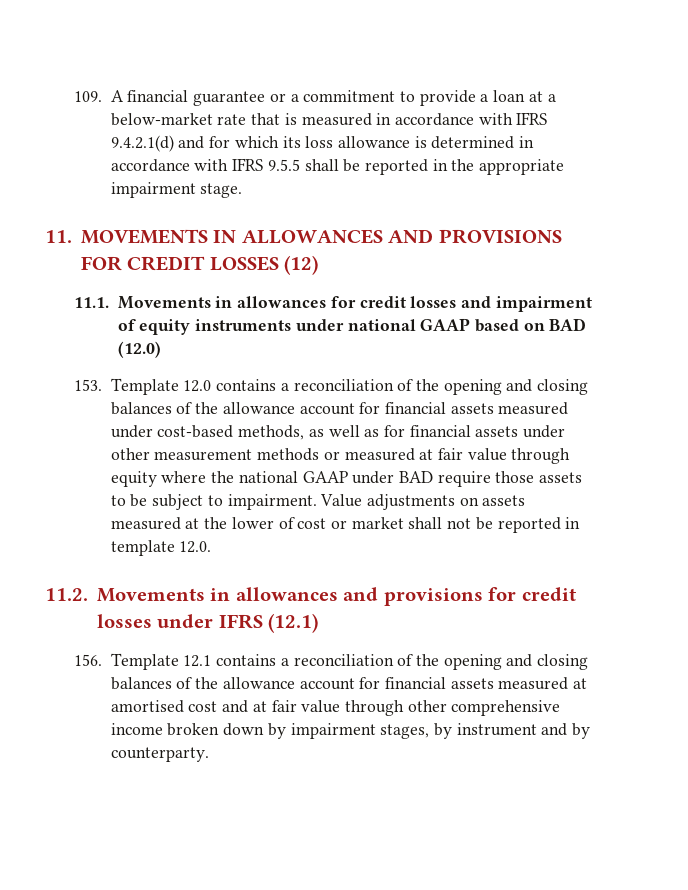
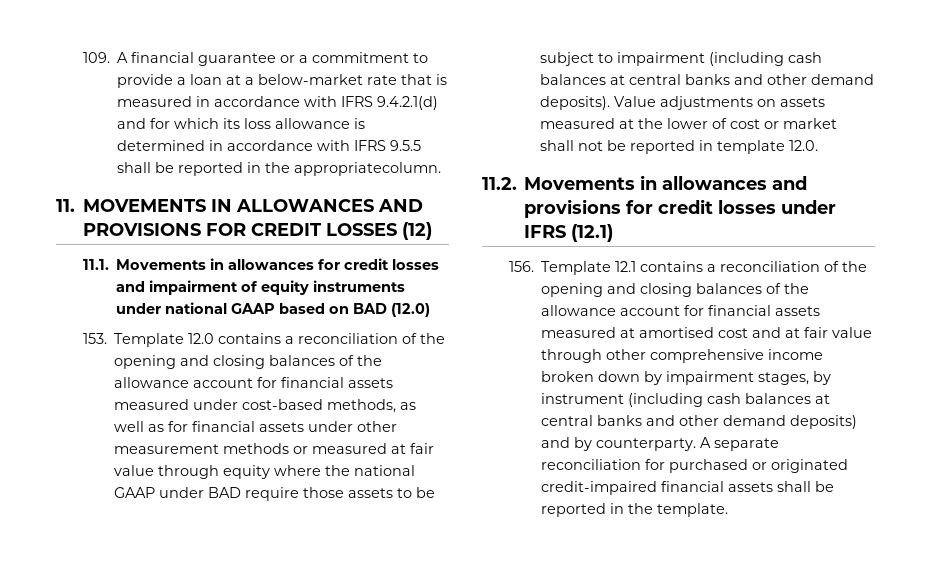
- 109. A financial guarantee or a commitment to provide a loan at a below-market rate that is measured in accordance with IFRS 9.4.2.1(d) and for which its loss allowance is determined in accordance with IFRS 9.5.5 shall be reported in the appropriate impairment stage.
+ 109. A financial guarantee or a commitment to provide a loan at a below-market rate that is measured in accordance with IFRS 9.4.2.1(d) and for which its loss allowance is determined in accordance with IFRS 9.5.5 shall be reported in the appropriatecolumn.
- 153. Template 12.0 contains a reconciliation of the opening and closing balances of the allowance account for financial assets measured under cost-based methods, as well as for financial assets under other measurement methods or measured at fair value through equity where the national GAAP under BAD require those assets to be subject to impairment.
+ 153. Template 12.0 contains a reconciliation of the opening and closing balances of the allowance account for financial assets measured under cost-based methods, as well as for financial assets under other measurement methods or measured at fair value through equity where the national GAAP under BAD require those assets to be subject to impairment (including cash balances at central banks and other demand deposits).
- 156. Template 12.1 contains a reconciliation of the opening and closing balances of the allowance account for financial assets measured at amortised cost and at fair value through other comprehensive income broken down by impairment stages, by instrument and by counterparty.
+ 156. Template 12.1 contains a reconciliation of the opening and closing balances of the allowance account for financial assets measured at amortised cost and at fair value through other comprehensive income broken down by impairment stages, by instrument (including cash balances at central banks and other demand deposits) and by counterparty. A separate reconciliation for purchased or originated credit-impaired financial assets shall be reported in the template.

